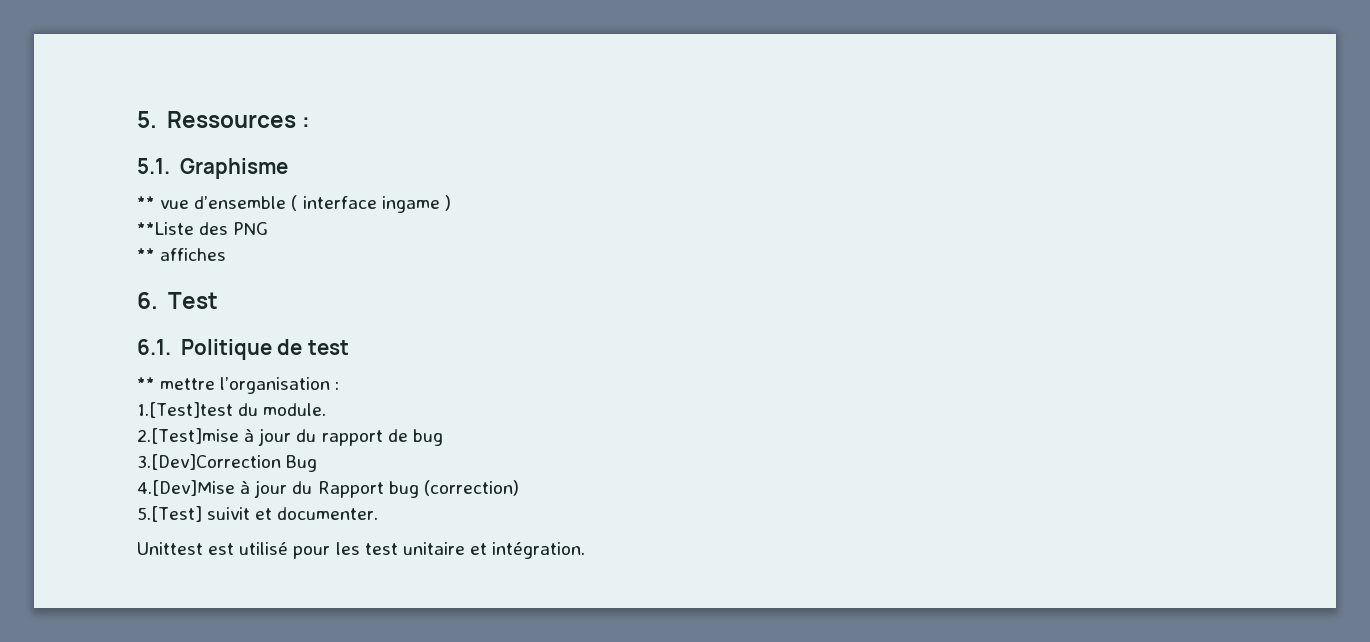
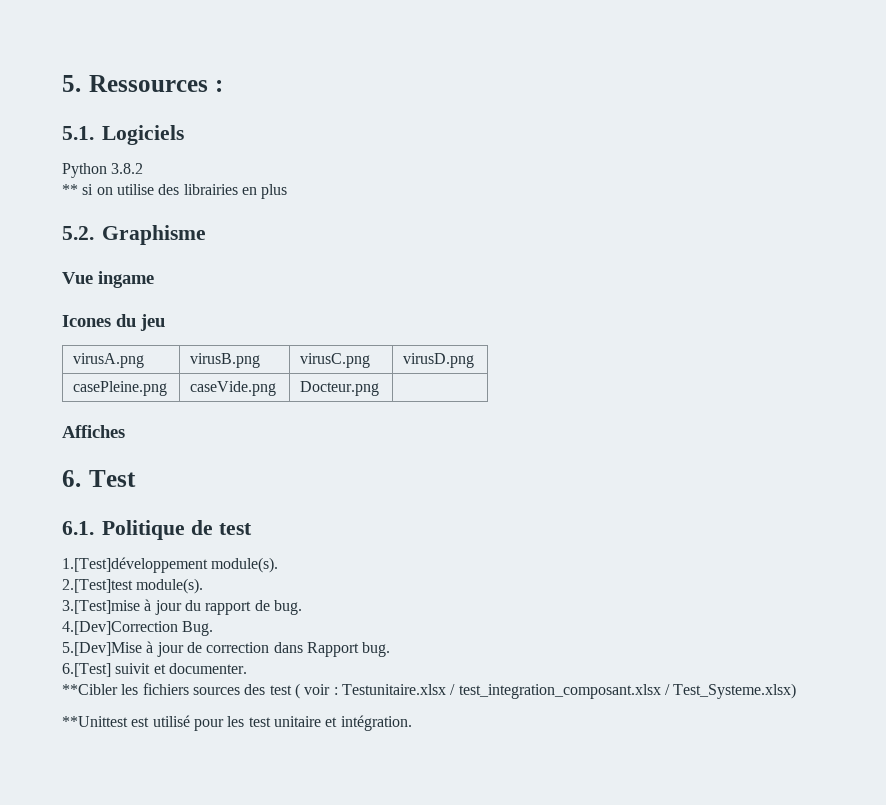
- 5.1. Graphisme
- ** vue d’ensemble ( interface ingame )
- **Liste des PNG
- ** affiches
+ 5.1. Logiciels
+ Python 3.8.2
+ ** si on utilise des librairies en plus
+ 5.2. Graphisme
+ Vue ingame
+ Icones du jeu
+ virusA.png | virusB.png | virusC.png | virusD.png
+ casePleine.png | caseVide.png | Docteur.png |
+ Affiches
- ** mettre l’organisation :
- 1.[Test]test du module.
- 2.[Test]mise à jour du rapport de bug
- 3.[Dev]Correction Bug
- 4.[Dev]Mise à jour du Rapport bug (correction)
- 5.[Test] suivit et documenter.
- Unittest est utilisé pour les test unitaire et intégration.
+ 1.[Test]développement module(s).
+ 2.[Test]test module(s).
+ 3.[Test]mise à jour du rapport de bug.
+ 4.[Dev]Correction Bug.
+ 5.[Dev]Mise à jour de correction dans Rapport bug.
+ 6.[Test] suivit et documenter.
+ **Cibler les fichiers sources des test ( voir : Testunitaire.xlsx / test_integration_composant.xlsx / Test_Systeme.xlsx)
+ **Unittest est utilisé pour les test unitaire et intégration.

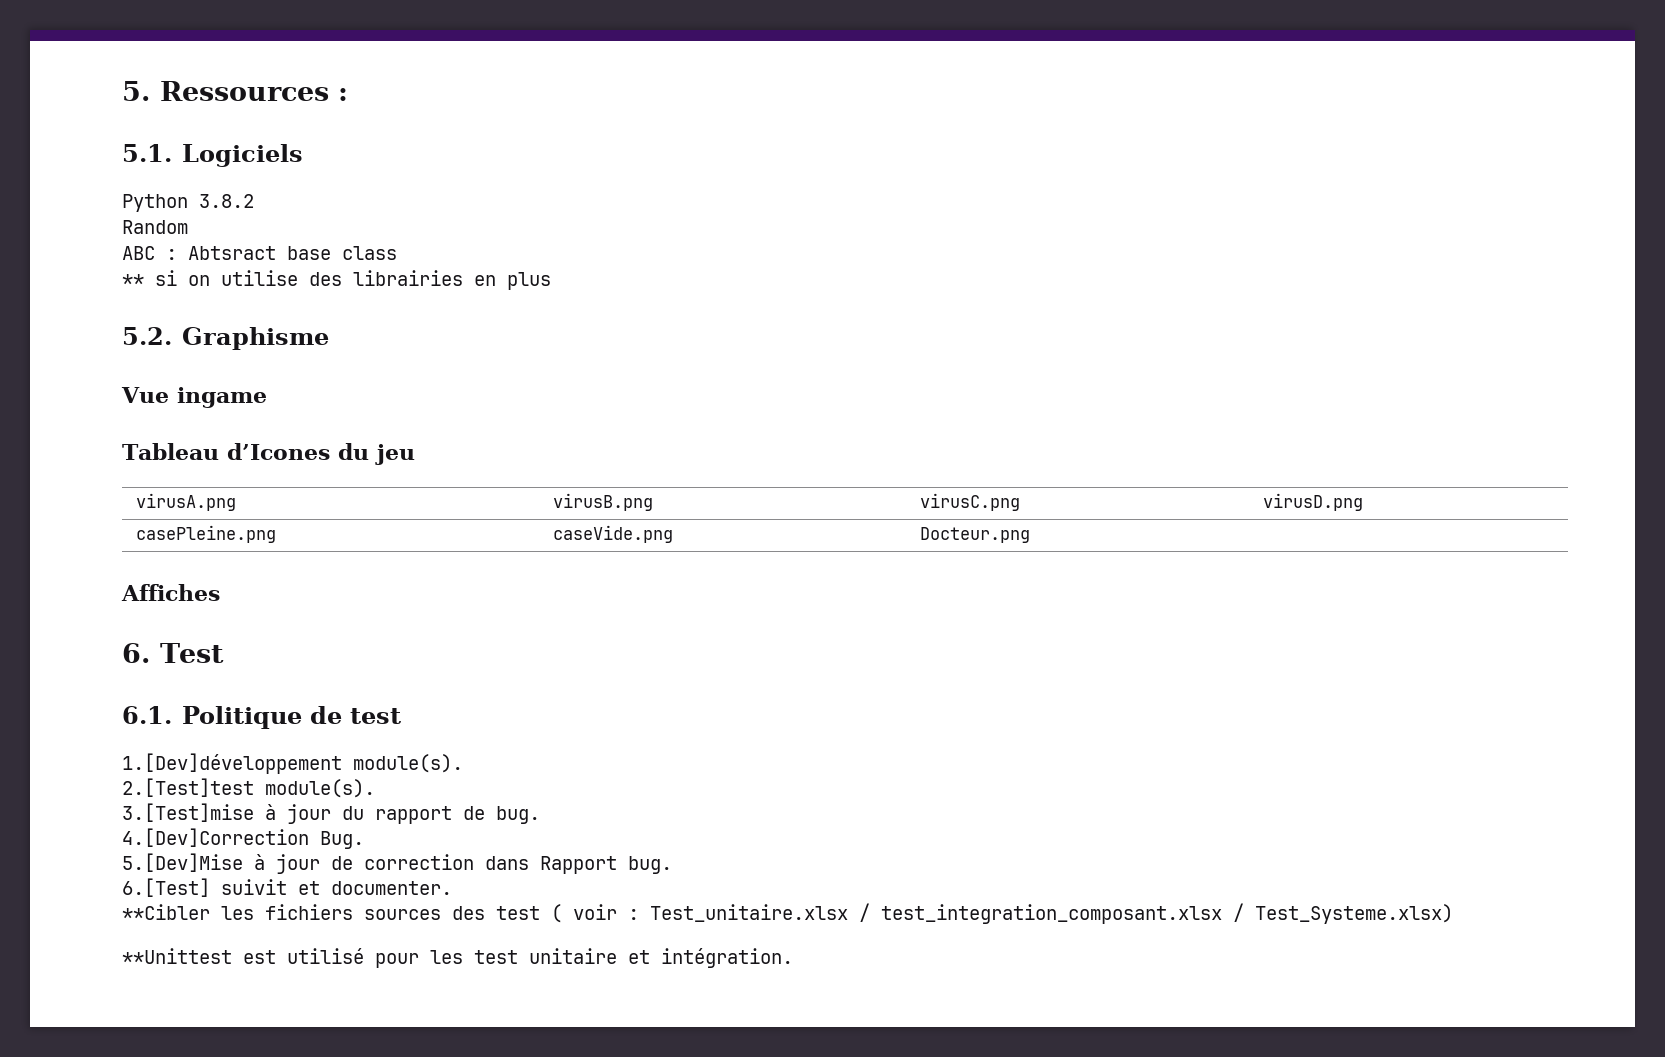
+ Random
+ ABC : Abtsract base class
- Icones du jeu
+ Tableau d’Icones du jeu
- 1.[Test]développement module(s).
+ 1.[Dev]développement module(s).
- **Cibler les fichiers sources des test ( voir : Testunitaire.xlsx / test_integration_composant.xlsx / Test_Systeme.xlsx)
+ **Cibler les fichiers sources des test ( voir : Test_unitaire.xlsx / test_integration_composant.xlsx / Test_Systeme.xlsx)

